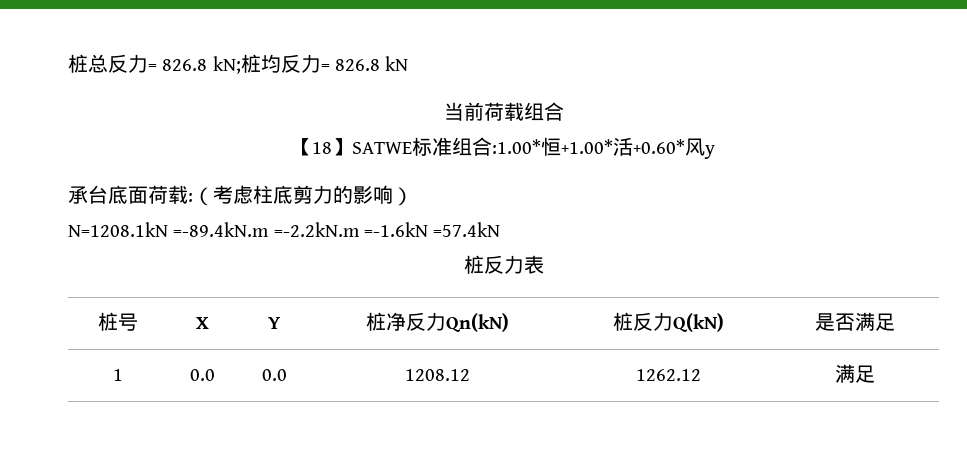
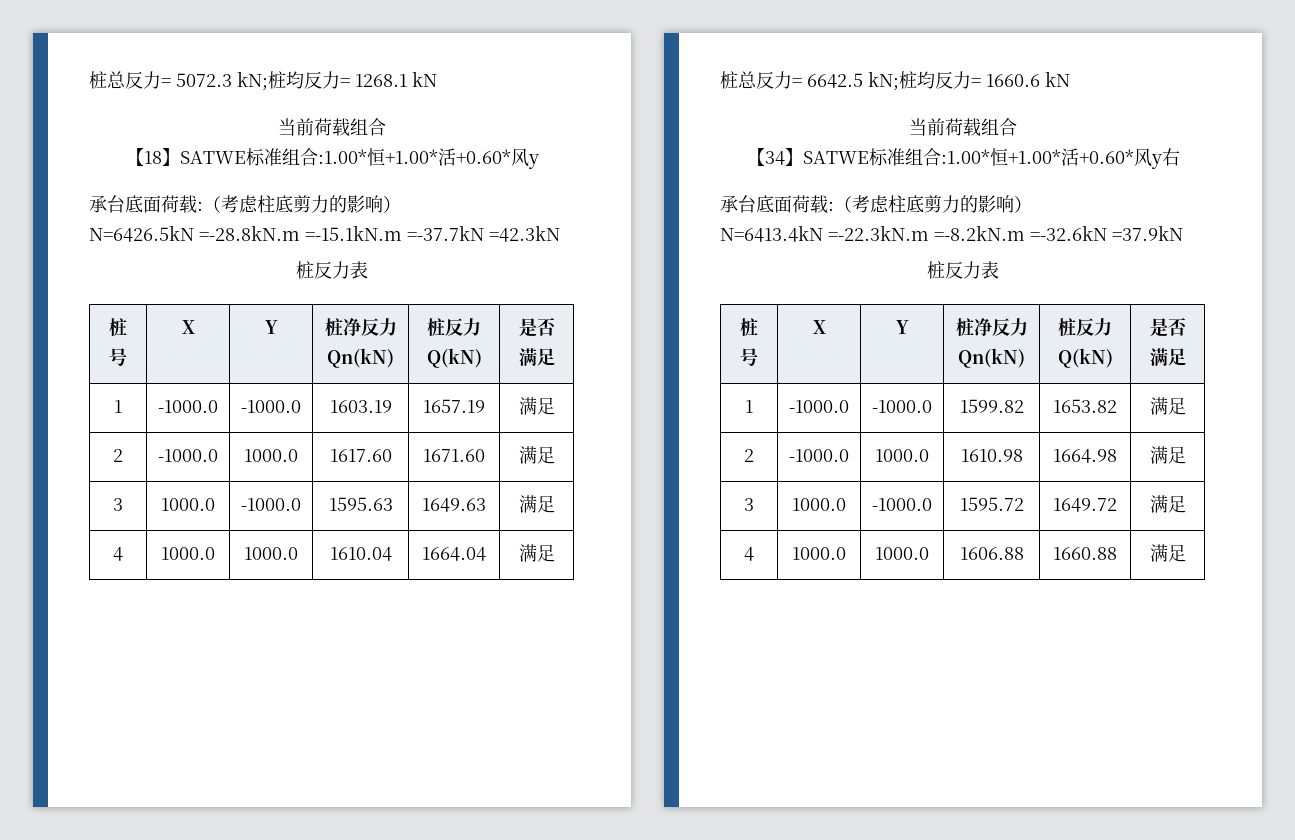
- 桩总反力= 826.8 kN;桩均反力= 826.8 kN
+ 桩总反力= 5072.3 kN;桩均反力= 1268.1 kN
- N=1208.1kN =-89.4kN.m =-2.2kN.m =-1.6kN =57.4kN
+ N=6426.5kN =-28.8kN.m =-15.1kN.m =-37.7kN =42.3kN
- 1 | 0.0 | 0.0 | 1208.12 | 1262.12 | 满足
+ 1 | -1000.0 | -1000.0 | 1603.19 | 1657.19 | 满足
+ 2 | -1000.0 | 1000.0 | 1617.60 | 1671.60 | 满足
+ 3 | 1000.0 | -1000.0 | 1595.63 | 1649.63 | 满足
+ 4 | 1000.0 | 1000.0 | 1610.04 | 1664.04 | 满足
+ 桩总反力= 6642.5 kN;桩均反力= 1660.6 kN
+ 当前荷载组合
+ 【34】SATWE标准组合:1.00*恒+1.00*活+0.60*风y右
+ 承台底面荷载:（考虑柱底剪力的影响）
+ N=6413.4kN =-22.3kN.m =-8.2kN.m =-32.6kN =37.9kN
+ 桩反力表
+ 桩号 | X | Y | 桩净反力Qn(kN) | 桩反力Q(kN) | 是否满足
+ 1 | -1000.0 | -1000.0 | 1599.82 | 1653.82 | 满足
+ 2 | -1000.0 | 1000.0 | 1610.98 | 1664.98 | 满足
+ 3 | 1000.0 | -1000.0 | 1595.72 | 1649.72 | 满足
+ 4 | 1000.0 | 1000.0 | 1606.88 | 1660.88 | 满足

